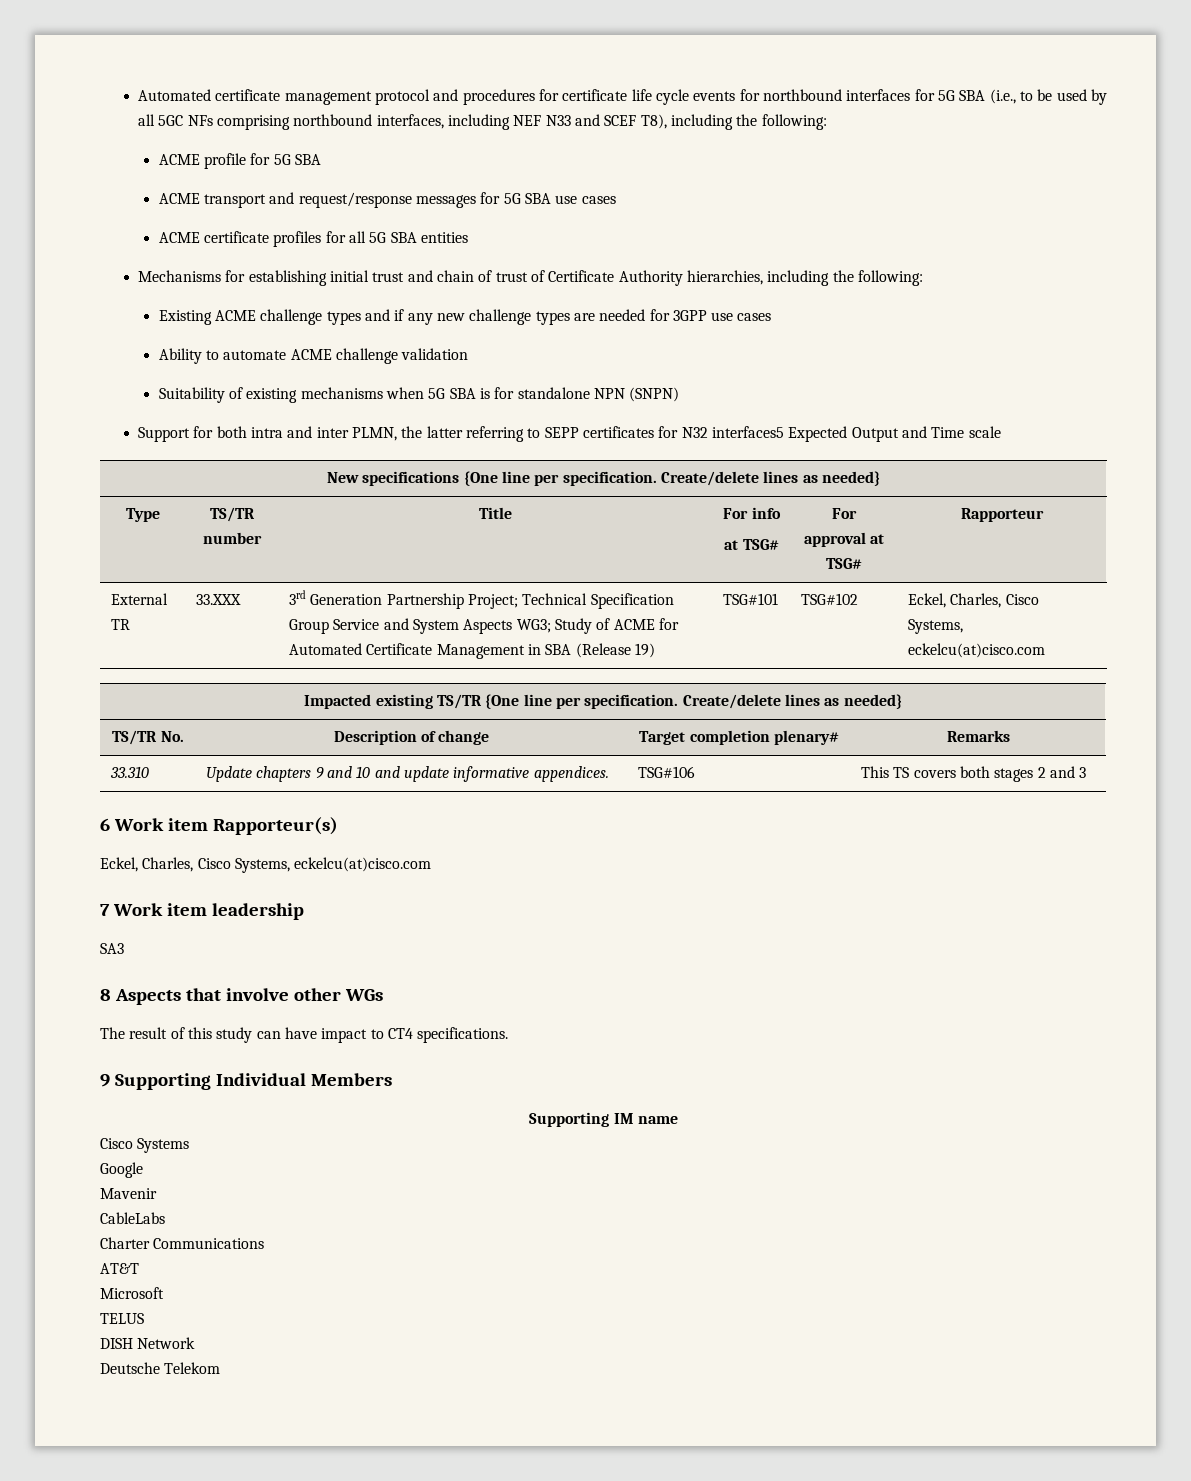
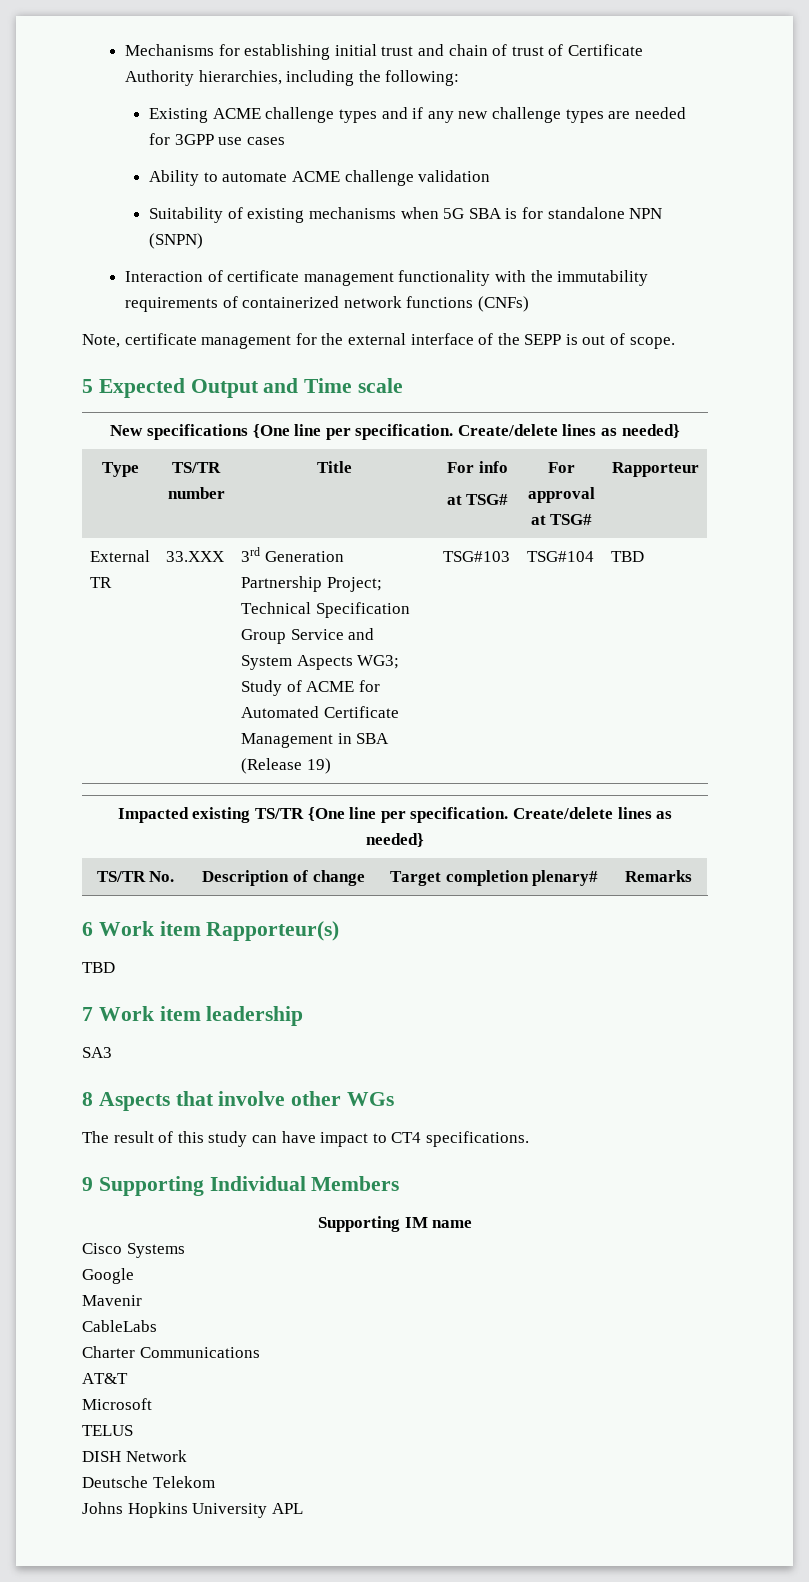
- Automated certificate management protocol and procedures for certificate life cycle events for northbound interfaces for 5G SBA (i.e., to be used by all 5GC NFs comprising northbound interfaces, including NEF N33 and SCEF T8), including the following:
- ACME profile for 5G SBA
- ACME transport and request/response messages for 5G SBA use cases
- ACME certificate profiles for all 5G SBA entities
- Support for both intra and inter PLMN, the latter referring to SEPP certificates for N32 interfaces5 Expected Output and Time scale
+ Interaction of certificate management functionality with the immutability requirements of containerized network functions (CNFs)
+ Note, certificate management for the external interface of the SEPP is out of scope.
+ 5 Expected Output and Time scale
- External TR | 33.XXX | 3rd Generation Partnership Project; Technical Specification Group Service and System Aspects WG3; Study of ACME for Automated Certificate Management in SBA (Release 19) | TSG#101 | TSG#102 | Eckel, Charles, Cisco Systems, eckelcu(at)cisco.com
+ External TR | 33.XXX | 3rd Generation Partnership Project; Technical Specification Group Service and System Aspects WG3; Study of ACME for Automated Certificate Management in SBA (Release 19) | TSG#103 | TSG#104 | TBD
- 33.310 | Update chapters 9 and 10 and update informative appendices. | TSG#106 | This TS covers both stages 2 and 3
  6 Work item Rapporteur(s)
- Eckel, Charles, Cisco Systems, eckelcu(at)cisco.com
+ TBD
+ Johns Hopkins University APL

